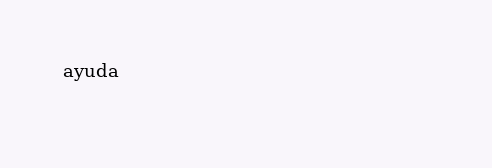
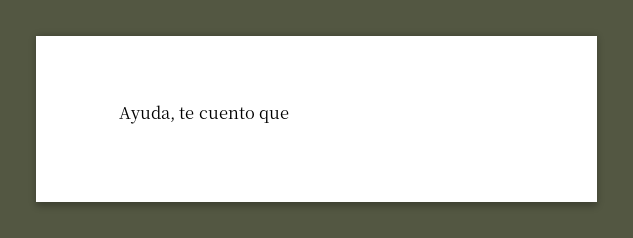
- ayuda
+ Ayuda, te cuento que

